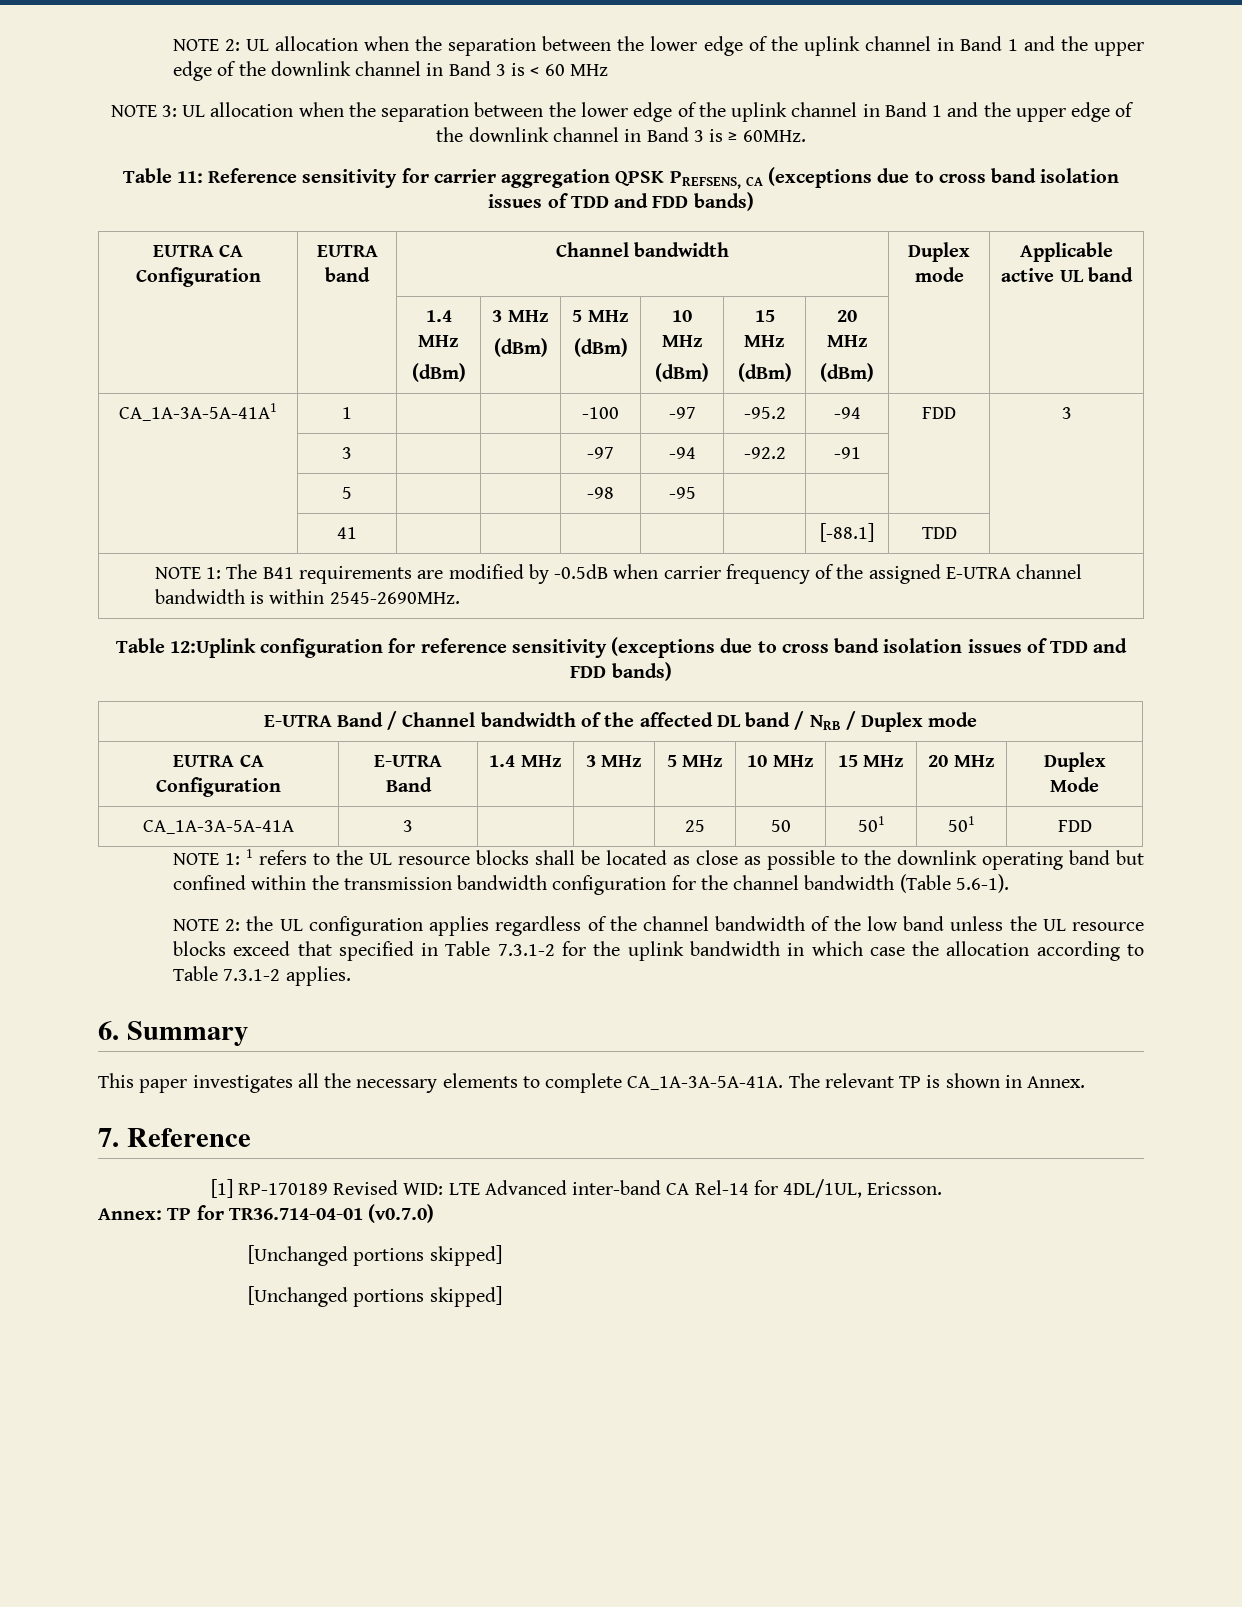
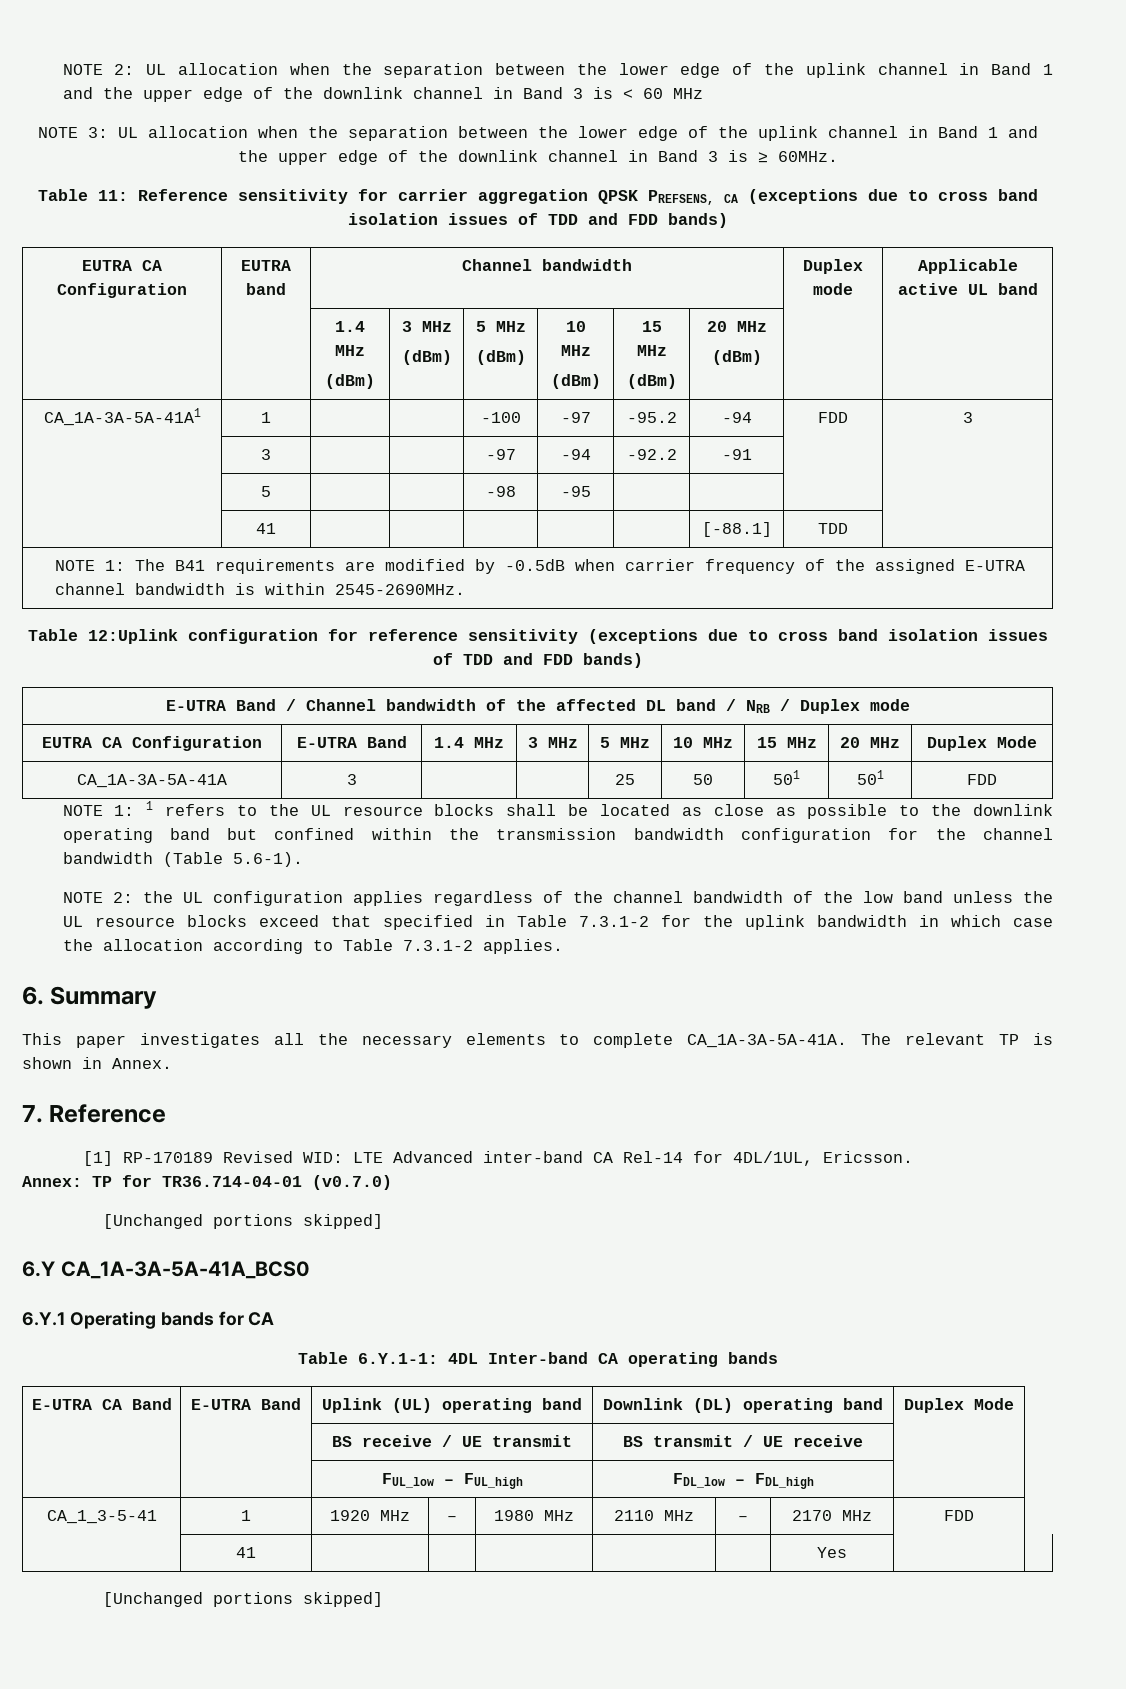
+ 6.Y CA_1A-3A-5A-41A_BCS0
+ 6.Y.1 Operating bands for CA
+ Table 6.Y.1-1: 4DL Inter-band CA operating bands
+ E-UTRA CA Band | E-UTRA Band | Uplink (UL) operating band | Downlink (DL) operating band | Duplex Mode
+ | | BS receive / UE transmit | BS transmit / UE receive |
+ | | FUL_low – FUL_high | FDL_low – FDL_high |
+ CA_1_3-5-41 | 1 | 1920 MHz | – | 1980 MHz | 2110 MHz | – | 2170 MHz | FDD
+ | 41 | | | | | | Yes | |

